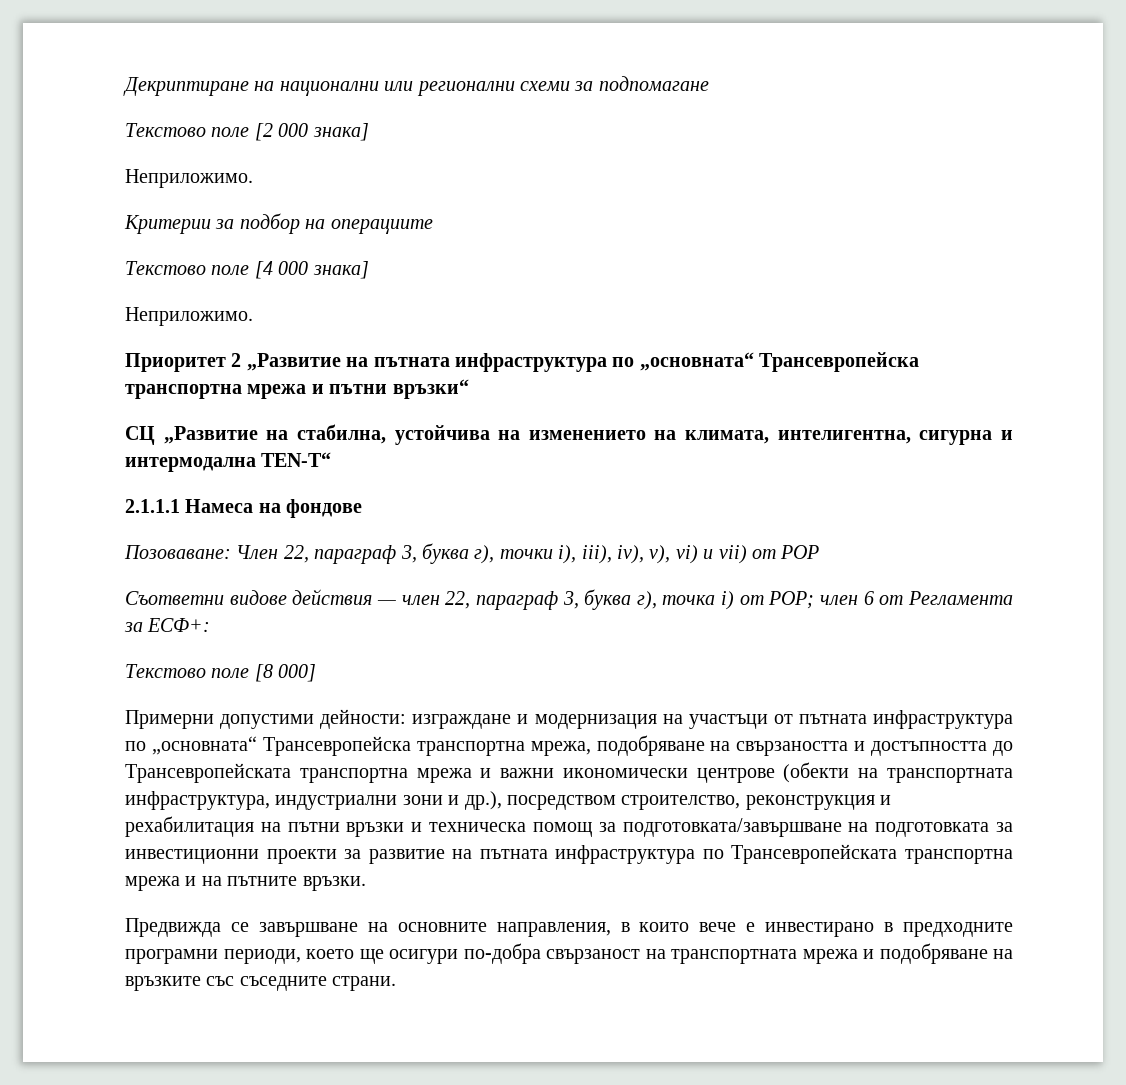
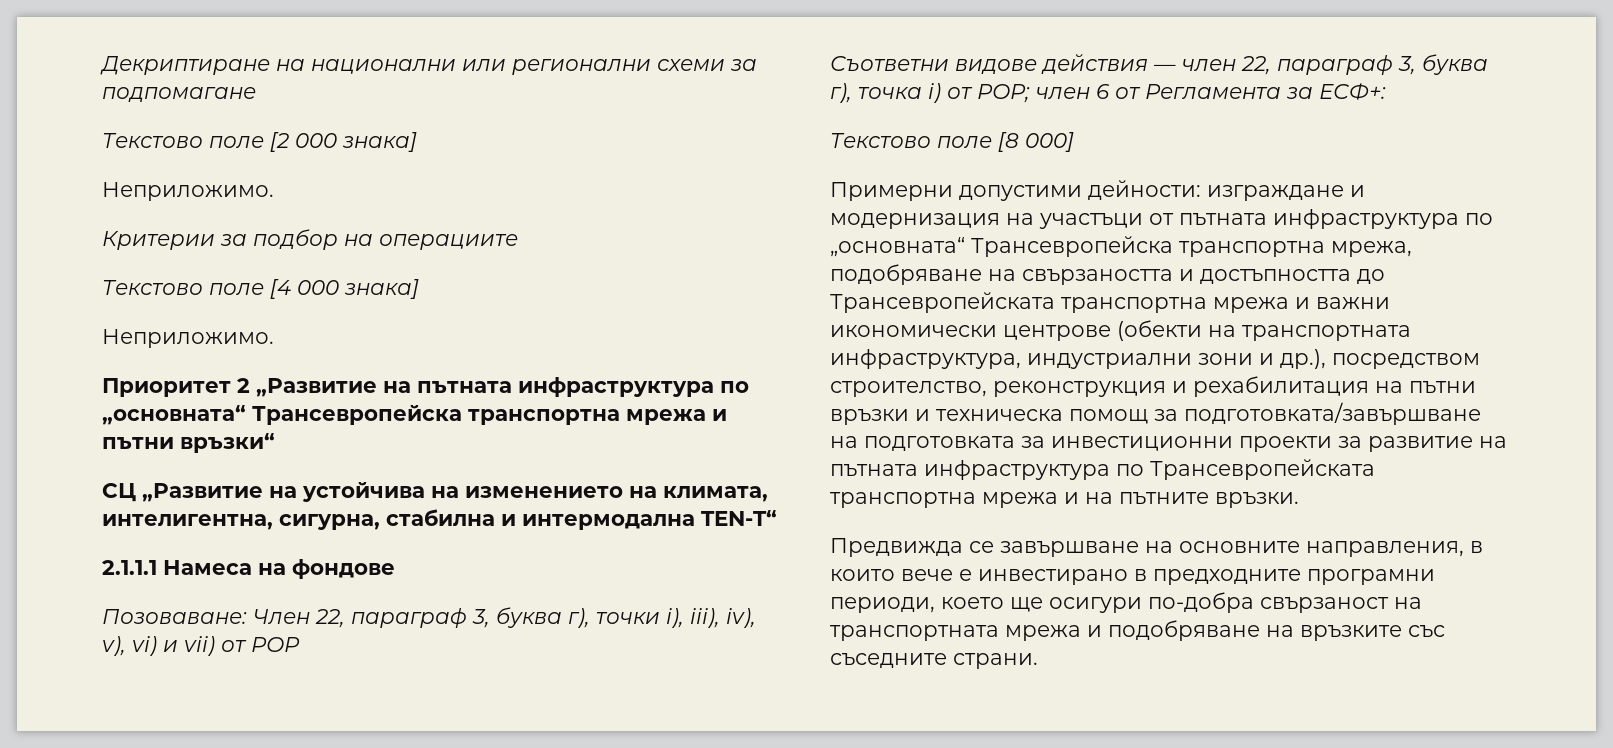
- СЦ „Развитие на стабилна, устойчива на изменението на климата, интелигентна, сигурна и интермодална TEN-T“
+ СЦ „Развитие на устойчива на изменението на климата, интелигентна, сигурна, стабилна и интермодална TEN-T“

